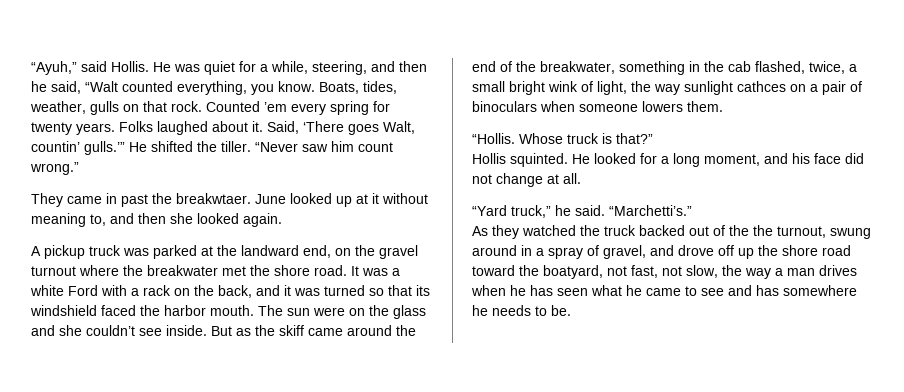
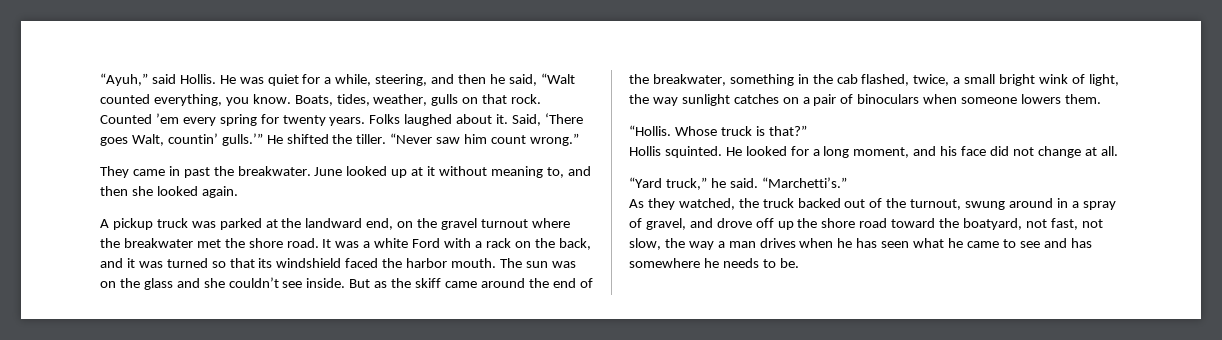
- They came in past the breakwtaer.
+ They came in past the breakwater.
- The sun were on the glass and she couldn’t see inside.
+ The sun was on the glass and she couldn’t see inside.
- But as the skiff came around the end of the breakwater, something in the cab flashed, twice, a small bright wink of light, the way sunlight cathces on a pair of binoculars when someone lowers them.
+ But as the skiff came around the end of the breakwater, something in the cab flashed, twice, a small bright wink of light, the way sunlight catches on a pair of binoculars when someone lowers them.
- As they watched the truck backed out of the the turnout, swung around in a spray of gravel, and drove off up the shore road toward the boatyard, not fast, not slow, the way a man drives when he has seen what he came to see and has somewhere he needs to be.
+ As they watched, the truck backed out of the turnout, swung around in a spray of gravel, and drove off up the shore road toward the boatyard, not fast, not slow, the way a man drives when he has seen what he came to see and has somewhere he needs to be.

